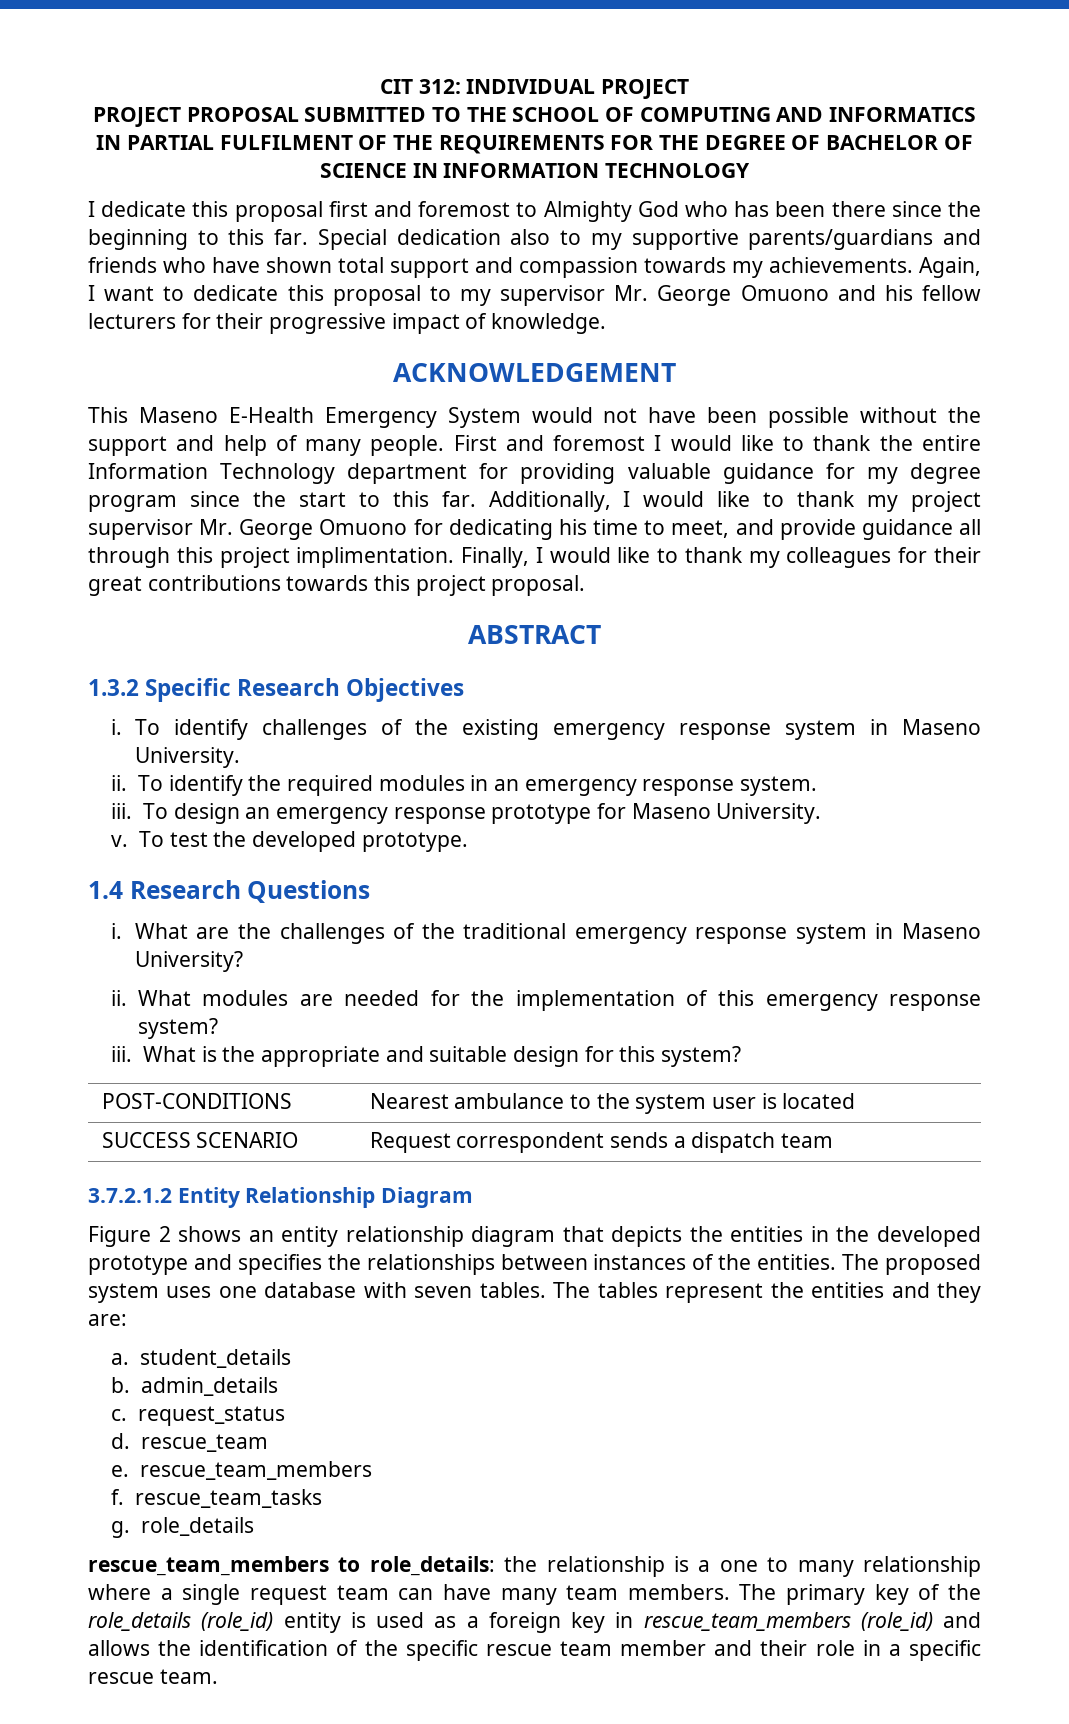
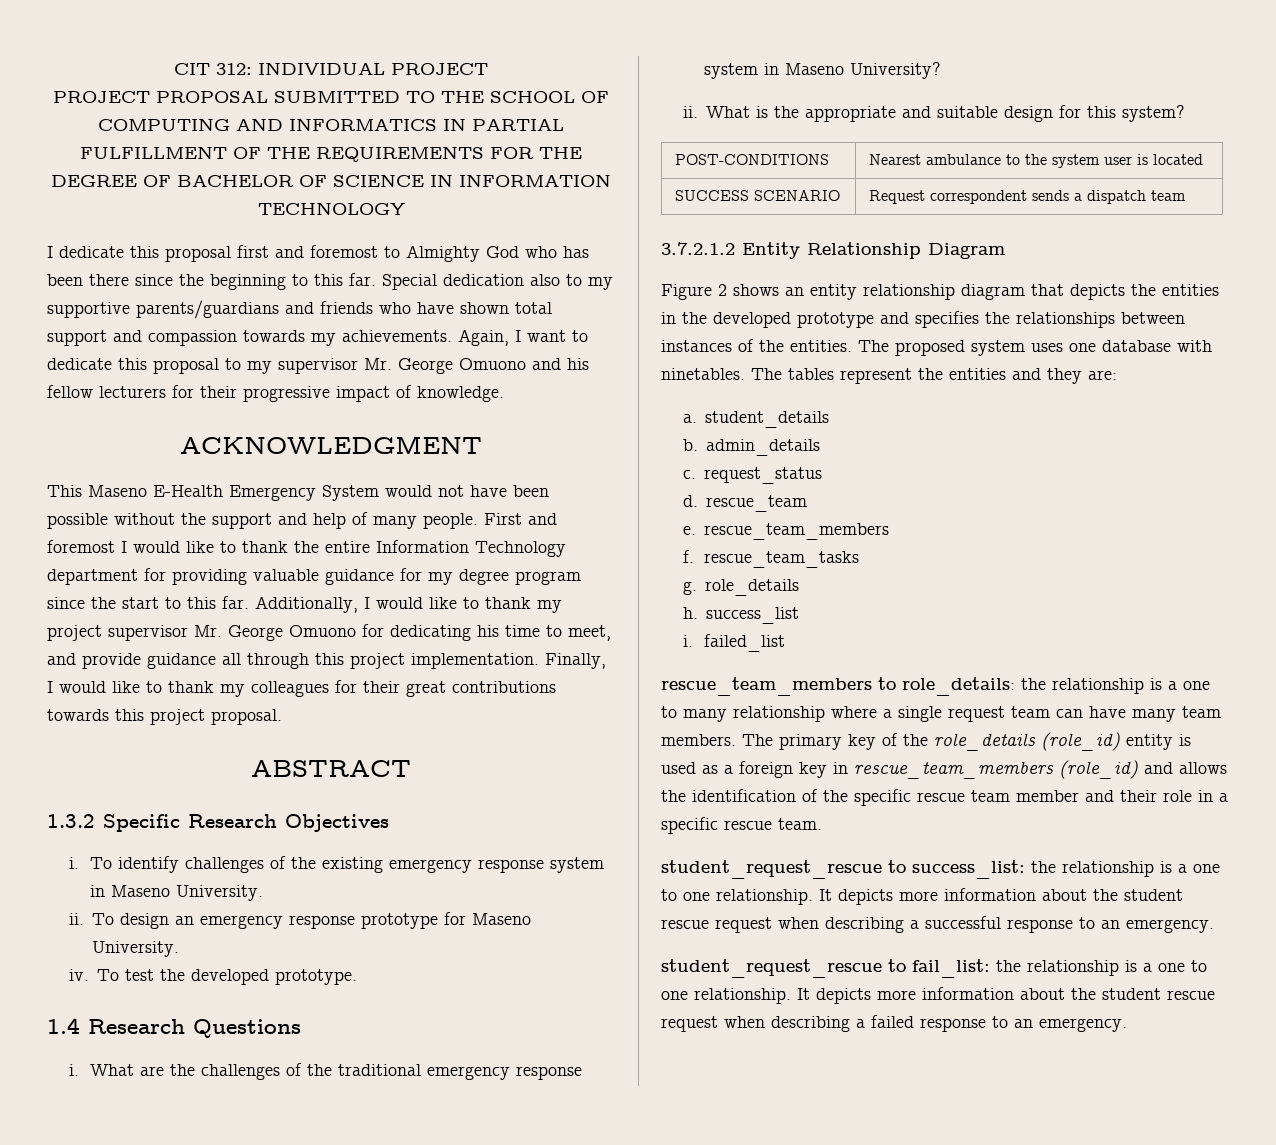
- PROJECT PROPOSAL SUBMITTED TO THE SCHOOL OF COMPUTING AND INFORMATICS IN PARTIAL FULFILMENT OF THE REQUIREMENTS FOR THE DEGREE OF BACHELOR OF SCIENCE IN INFORMATION TECHNOLOGY
+ PROJECT PROPOSAL SUBMITTED TO THE SCHOOL OF COMPUTING AND INFORMATICS IN PARTIAL FULFILLMENT OF THE REQUIREMENTS FOR THE DEGREE OF BACHELOR OF SCIENCE IN INFORMATION TECHNOLOGY
- ACKNOWLEDGEMENT
+ ACKNOWLEDGMENT
- Additionally, I would like to thank my project supervisor Mr. George Omuono for dedicating his time to meet, and provide guidance all through this project implimentation.
+ Additionally, I would like to thank my project supervisor Mr. George Omuono for dedicating his time to meet, and provide guidance all through this project implementation.
- To identify the required modules in an emergency response system.
- iii. To design an emergency response prototype for Maseno University.
+ To design an emergency response prototype for Maseno University.
- v.
+ iv.
- What modules are needed for the implementation of this emergency response system?
- iii. What is the appropriate and suitable design for this system?
+ What is the appropriate and suitable design for this system?
- The proposed system uses one database with seven tables.
+ The proposed system uses one database with ninetables.
+ h. success_list
+ i. failed_list
+ student_request_rescue to success_list: the relationship is a one to one relationship. It depicts more information about the student rescue request when describing a successful response to an emergency.
+ student_request_rescue to fail_list: the relationship is a one to one relationship. It depicts more information about the student rescue request when describing a failed response to an emergency.

